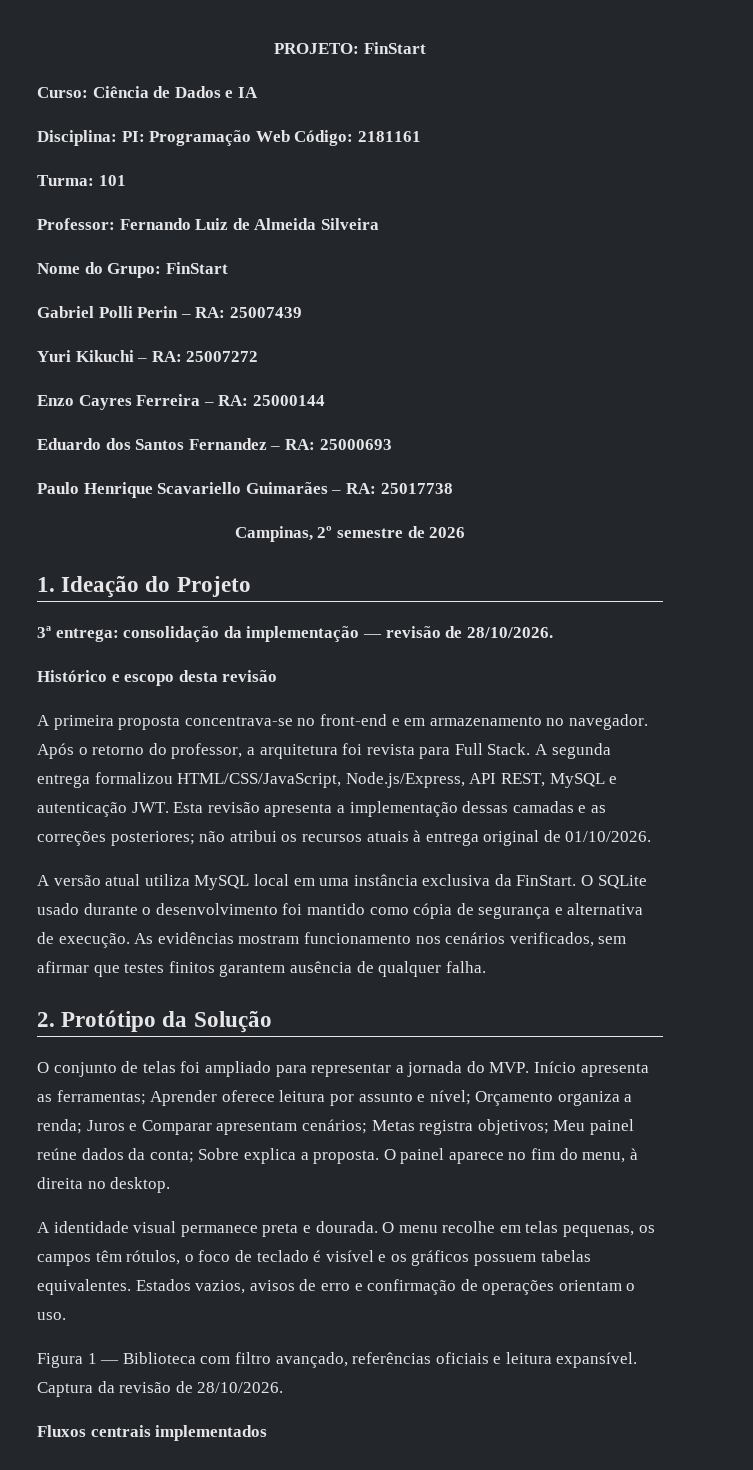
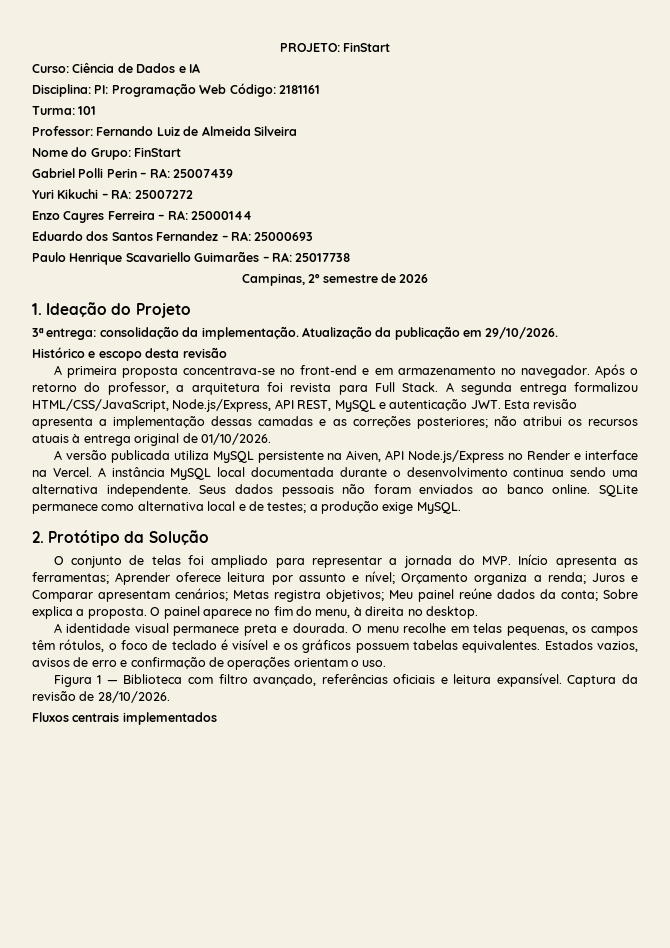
- 3ª entrega: consolidação da implementação — revisão de 28/10/2026.
+ 3ª entrega: consolidação da implementação. Atualização da publicação em 29/10/2026.
- A versão atual utiliza MySQL local em uma instância exclusiva da FinStart. O SQLite usado durante o desenvolvimento foi mantido como cópia de segurança e alternativa de execução. As evidências mostram funcionamento nos cenários verificados, sem afirmar que testes finitos garantem ausência de qualquer falha.
+ A versão publicada utiliza MySQL persistente na Aiven, API Node.js/Express no Render e interface na Vercel. A instância MySQL local documentada durante o desenvolvimento continua sendo uma alternativa independente. Seus dados pessoais não foram enviados ao banco online. SQLite permanece como alternativa local e de testes; a produção exige MySQL.

